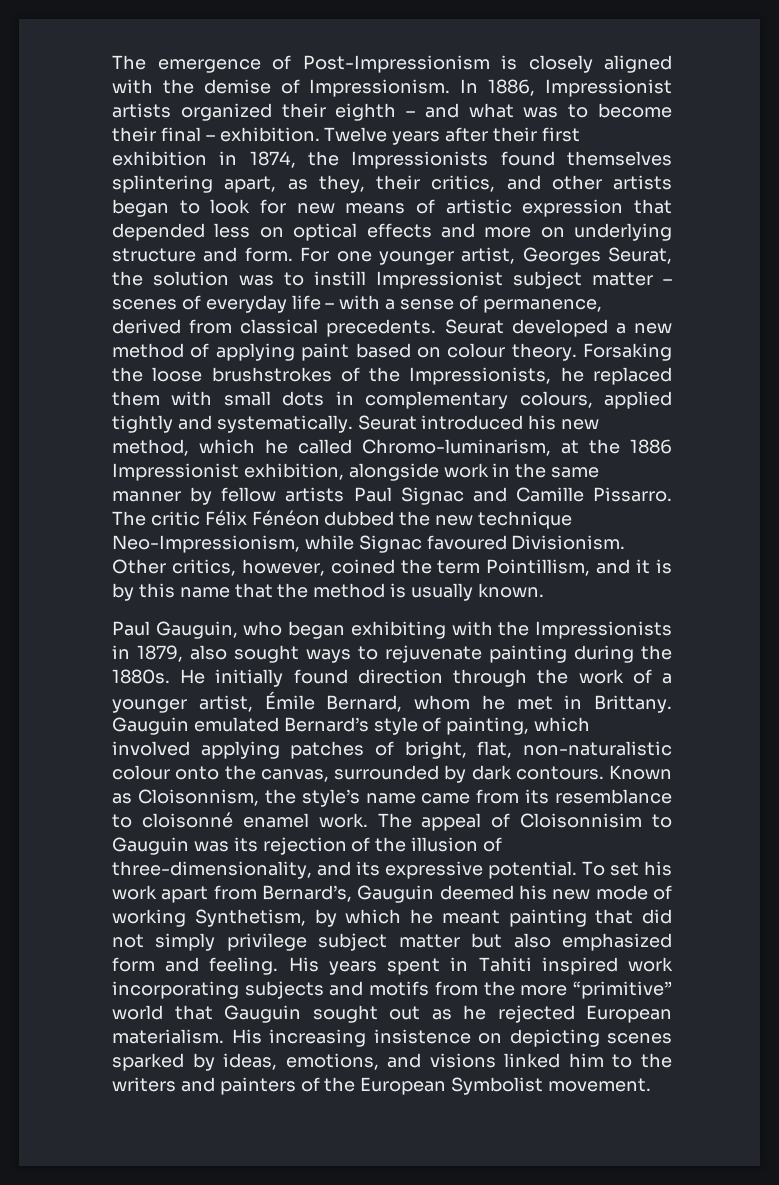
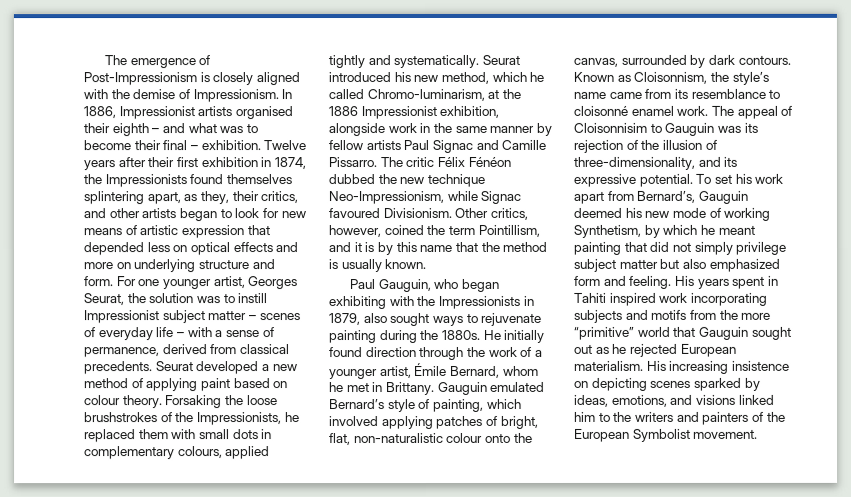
- In 1886, Impressionist artists organized their eighth – and what was to become their final – exhibition.
+ In 1886, Impressionist artists organised their eighth – and what was to become their final – exhibition.

